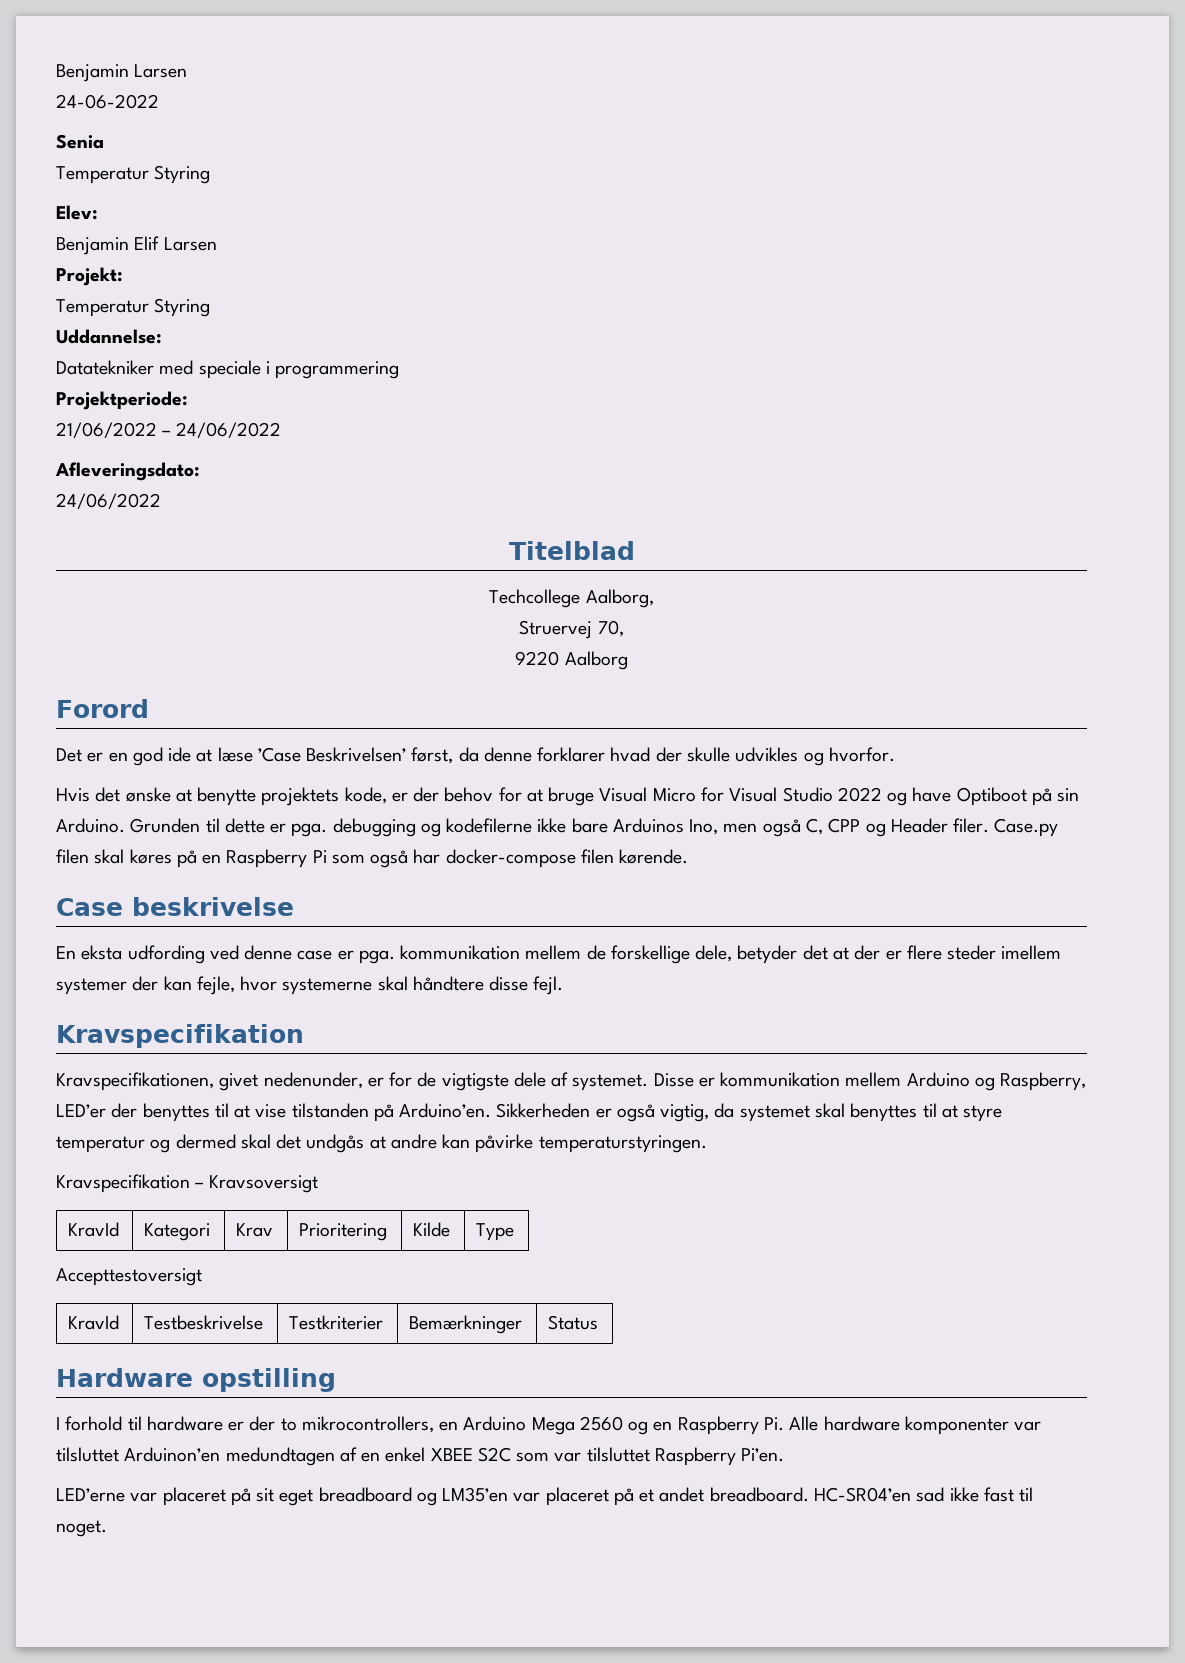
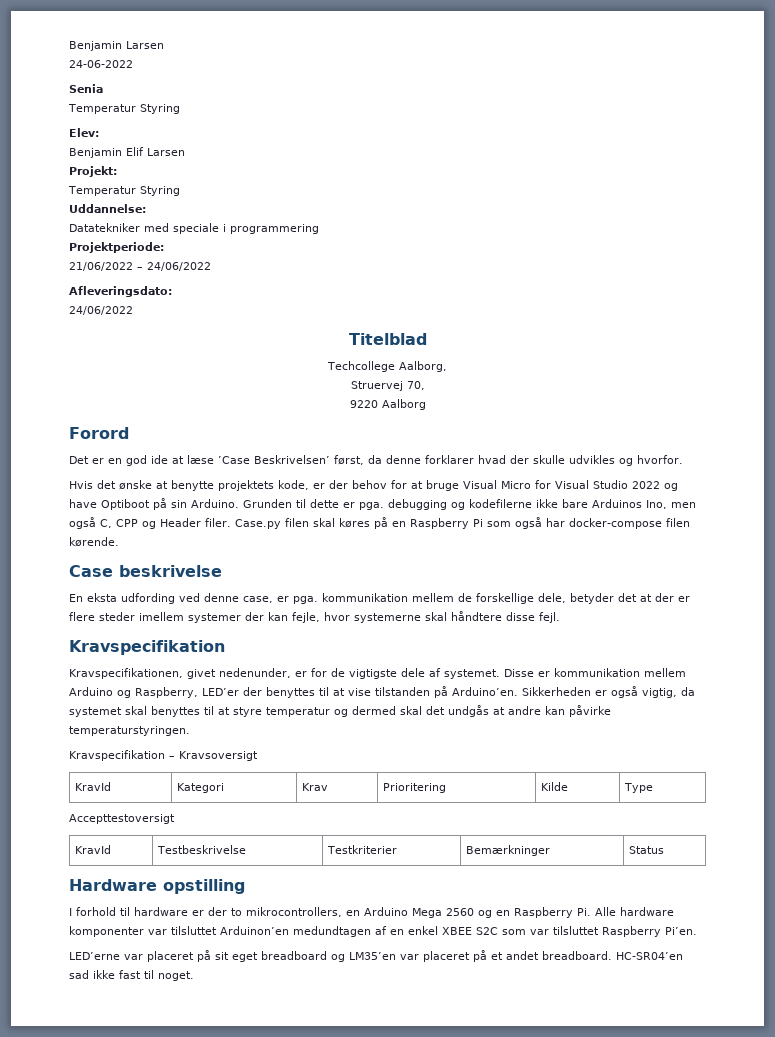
- En eksta udfording ved denne case er pga. kommunikation mellem de forskellige dele, betyder det at der er flere steder imellem systemer der kan fejle, hvor systemerne skal håndtere disse fejl.
+ En eksta udfording ved denne case, er pga. kommunikation mellem de forskellige dele, betyder det at der er flere steder imellem systemer der kan fejle, hvor systemerne skal håndtere disse fejl.

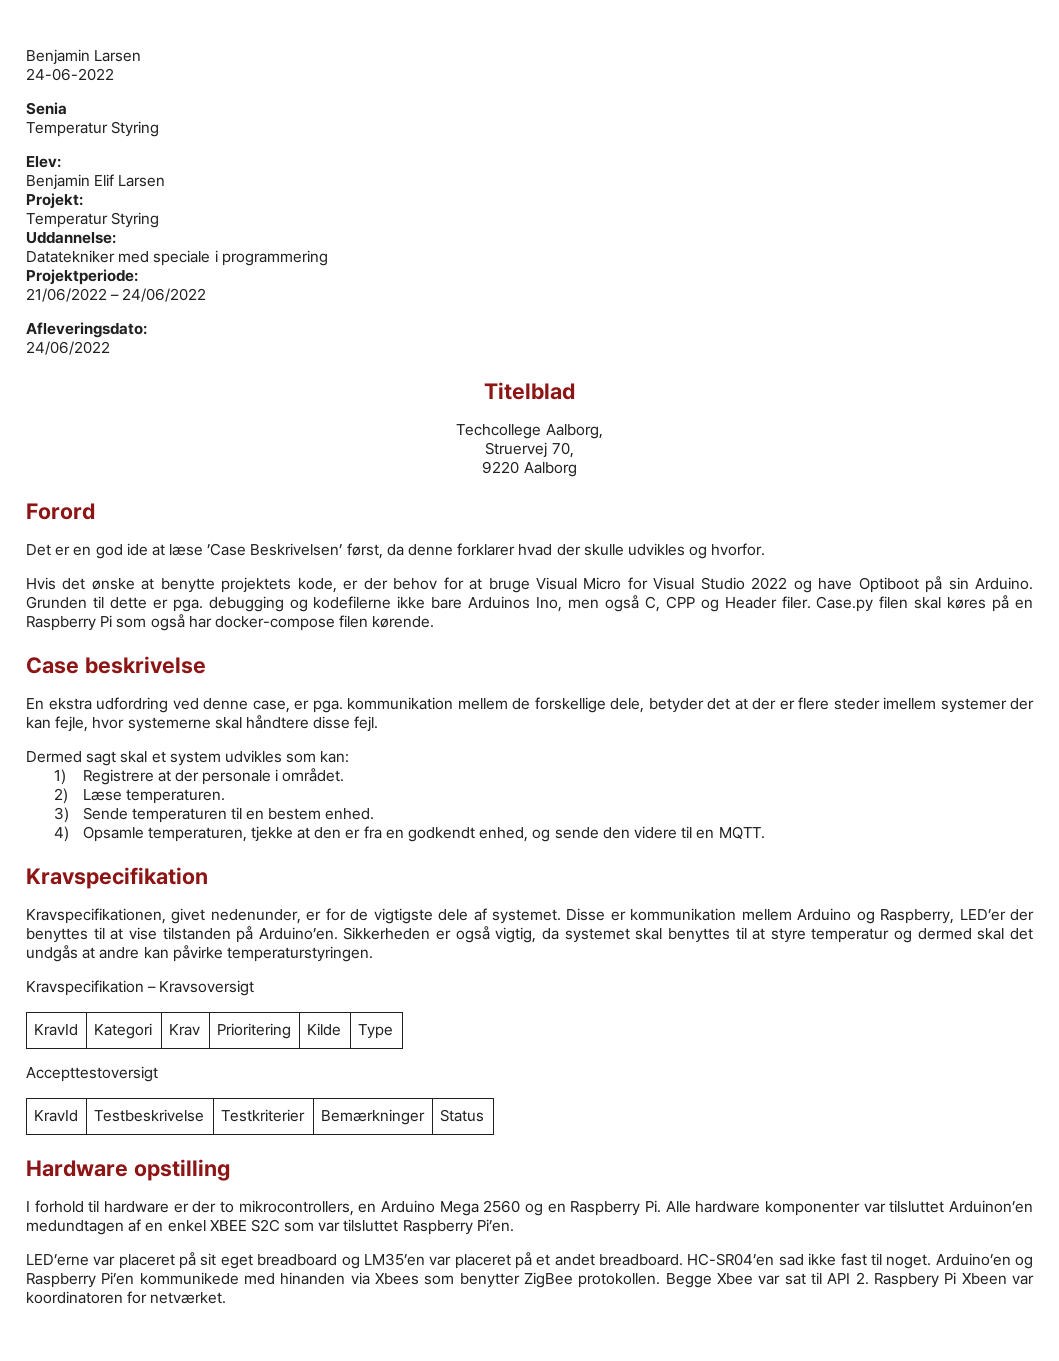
- En eksta udfording ved denne case, er pga. kommunikation mellem de forskellige dele, betyder det at der er flere steder imellem systemer der kan fejle, hvor systemerne skal håndtere disse fejl.
+ En ekstra udfordring ved denne case, er pga. kommunikation mellem de forskellige dele, betyder det at der er flere steder imellem systemer der kan fejle, hvor systemerne skal håndtere disse fejl.
+ Dermed sagt skal et system udvikles som kan:
+ 1) Registrere at der personale i området.
+ 2) Læse temperaturen.
+ 3) Sende temperaturen til en bestem enhed.
+ 4) Opsamle temperaturen, tjekke at den er fra en godkendt enhed, og sende den videre til en MQTT.
+ Arduino’en og Raspberry Pi’en kommunikede med hinanden via Xbees som benytter ZigBee protokollen. Begge Xbee var sat til API 2. Raspbery Pi Xbeen var koordinatoren for netværket.

